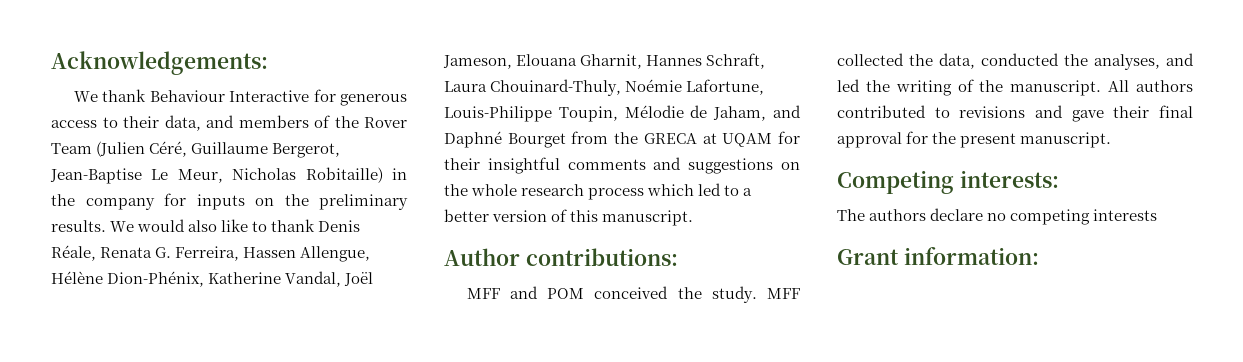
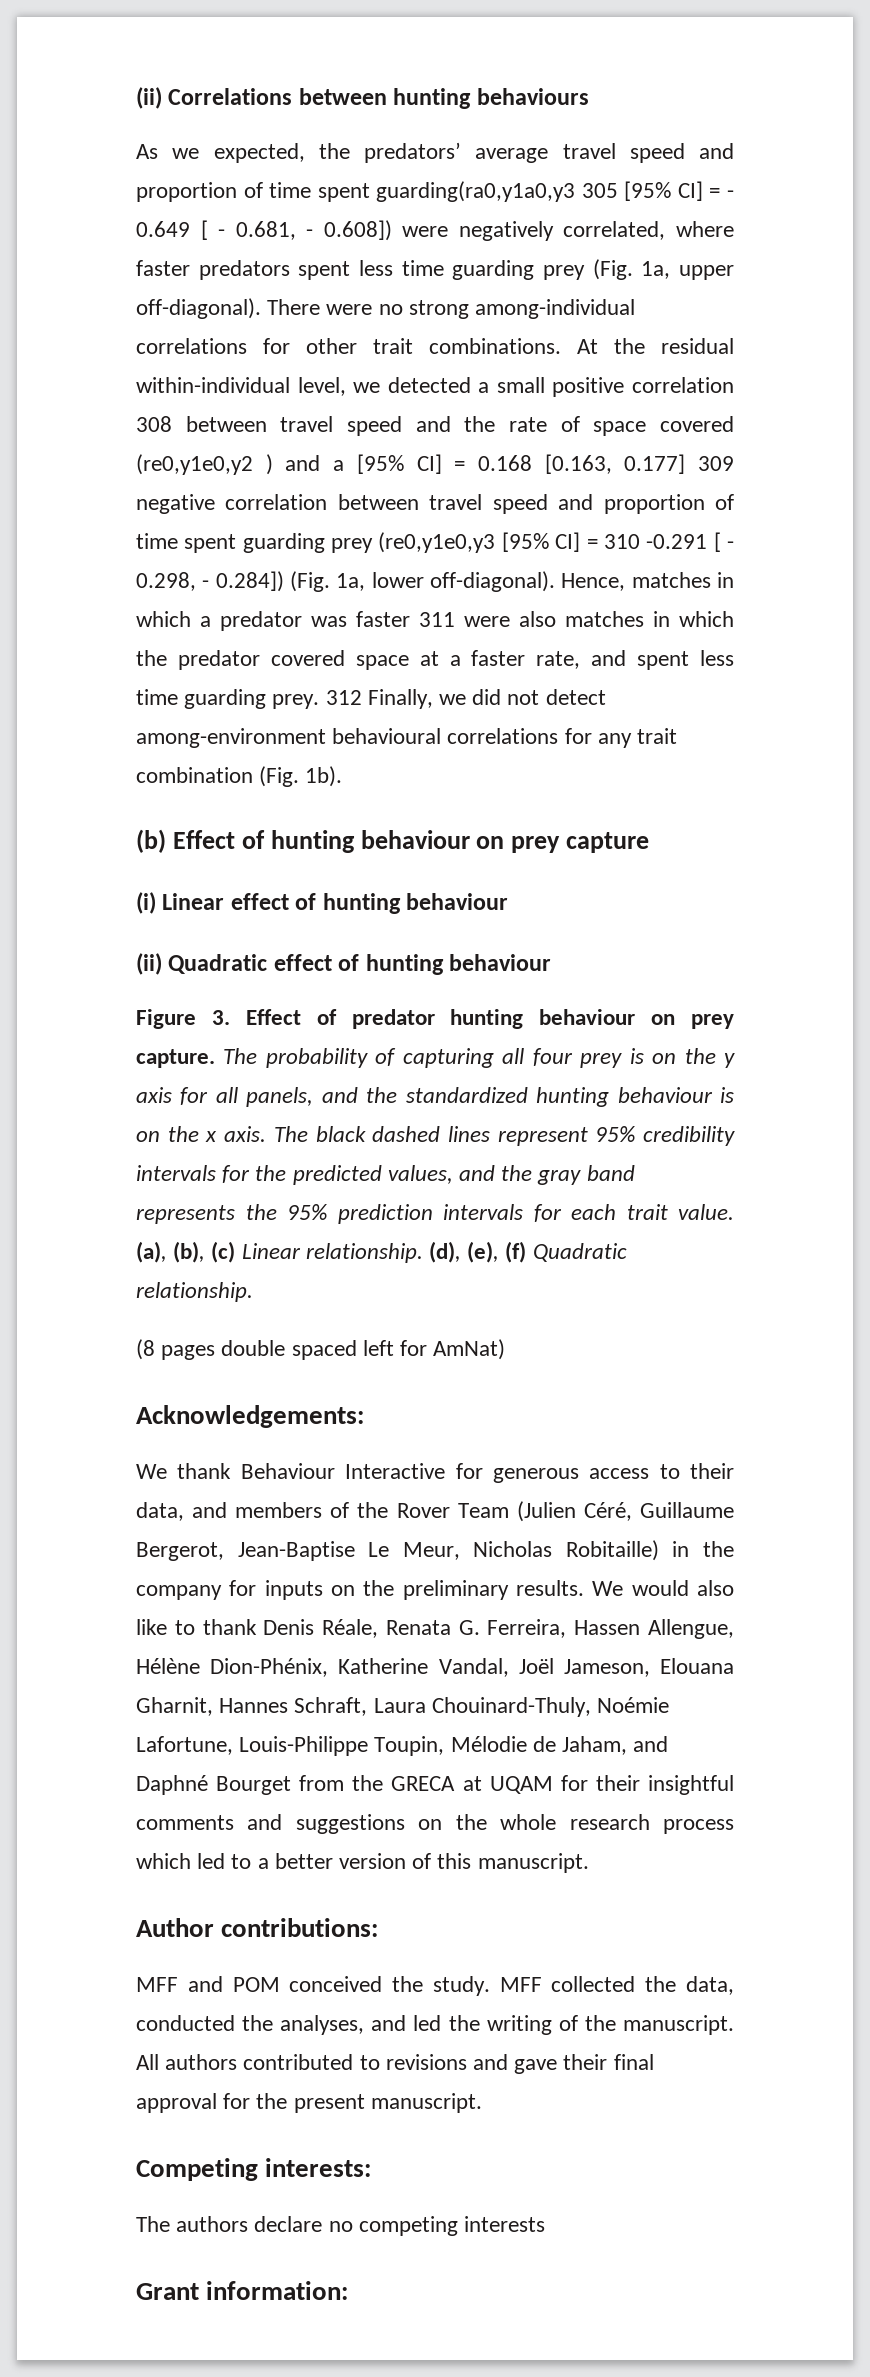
+ (ii) Correlations between hunting behaviours
+ As we expected, the predators’ average travel speed and proportion of time spent guarding(ra0,y1a0,y3 305 [95% CI] = - 0.649 [ - 0.681, - 0.608]) were negatively correlated, where faster predators spent less time guarding prey (Fig. 1a, upper off-diagonal). There were no strong among-individual correlations for other trait combinations. At the residual within-individual level, we detected a small positive correlation 308 between travel speed and the rate of space covered (re0,y1e0,y2 ) and a [95% CI] = 0.168 [0.163, 0.177] 309 negative correlation between travel speed and proportion of time spent guarding prey (re0,y1e0,y3 [95% CI] = 310 -0.291 [ - 0.298, - 0.284]) (Fig. 1a, lower off-diagonal). Hence, matches in which a predator was faster 311 were also matches in which the predator covered space at a faster rate, and spent less time guarding prey. 312 Finally, we did not detect among-environment behavioural correlations for any trait combination (Fig. 1b).
+ (b) Effect of hunting behaviour on prey capture
+ (i) Linear effect of hunting behaviour
+ (ii) Quadratic effect of hunting behaviour
+ Figure 3. Effect of predator hunting behaviour on prey capture. The probability of capturing all four prey is on the y axis for all panels, and the standardized hunting behaviour is on the x axis. The black dashed lines represent 95% credibility intervals for the predicted values, and the gray band represents the 95% prediction intervals for each trait value. (a), (b), (c) Linear relationship. (d), (e), (f) Quadratic relationship.
+ (8 pages double spaced left for AmNat)

